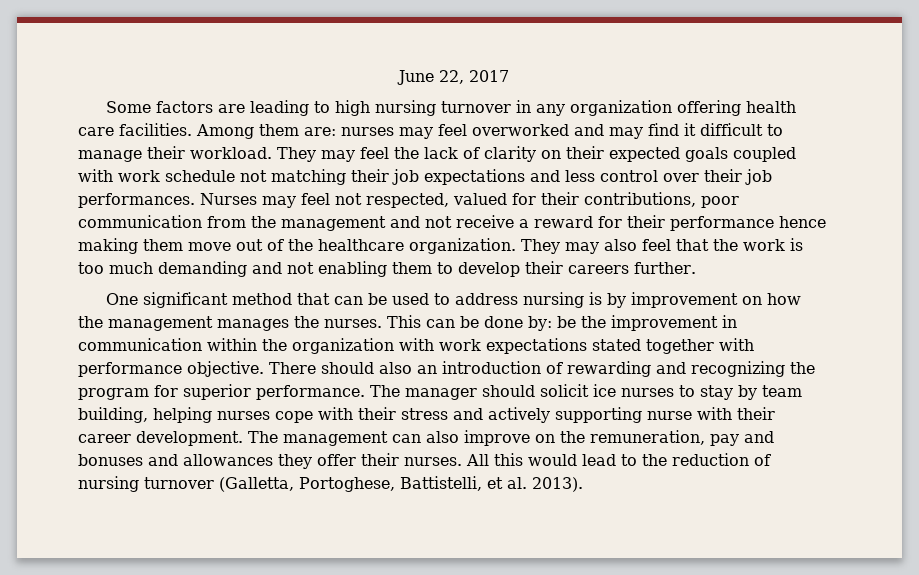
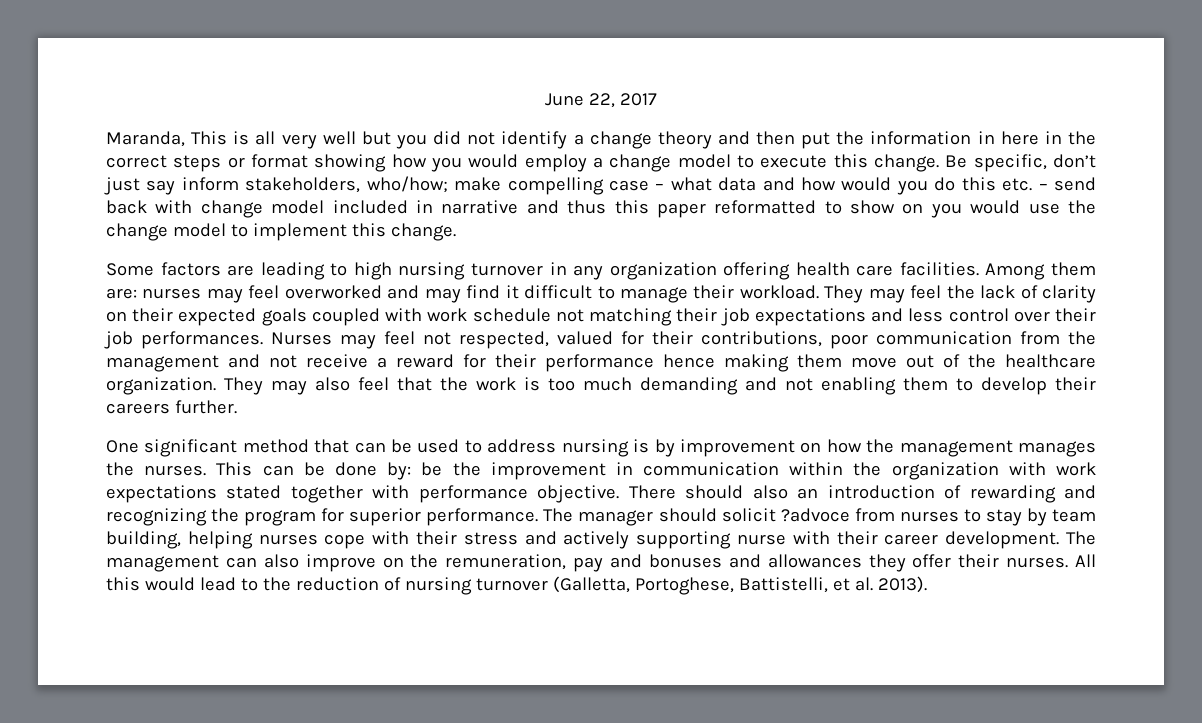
+ Maranda, This is all very well but you did not identify a change theory and then put the information in here in the correct steps or format showing how you would employ a change model to execute this change. Be specific, don’t just say inform stakeholders, who/how; make compelling case – what data and how would you do this etc. – send back with change model included in narrative and thus this paper reformatted to show on you would use the change model to implement this change.
- The manager should solicit ice nurses to stay by team building, helping nurses cope with their stress and actively supporting nurse with their career development.
+ The manager should solicit ?advoce from nurses to stay by team building, helping nurses cope with their stress and actively supporting nurse with their career development.

